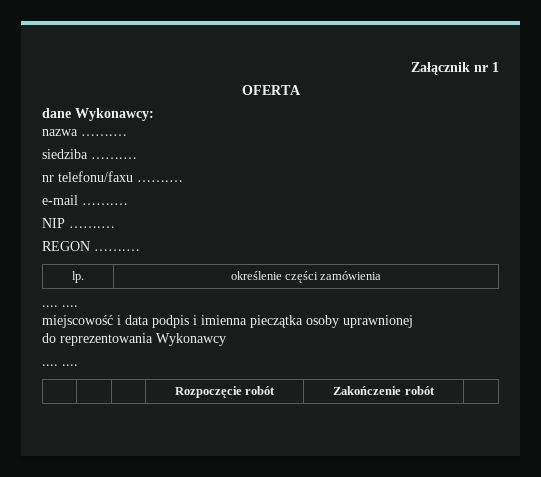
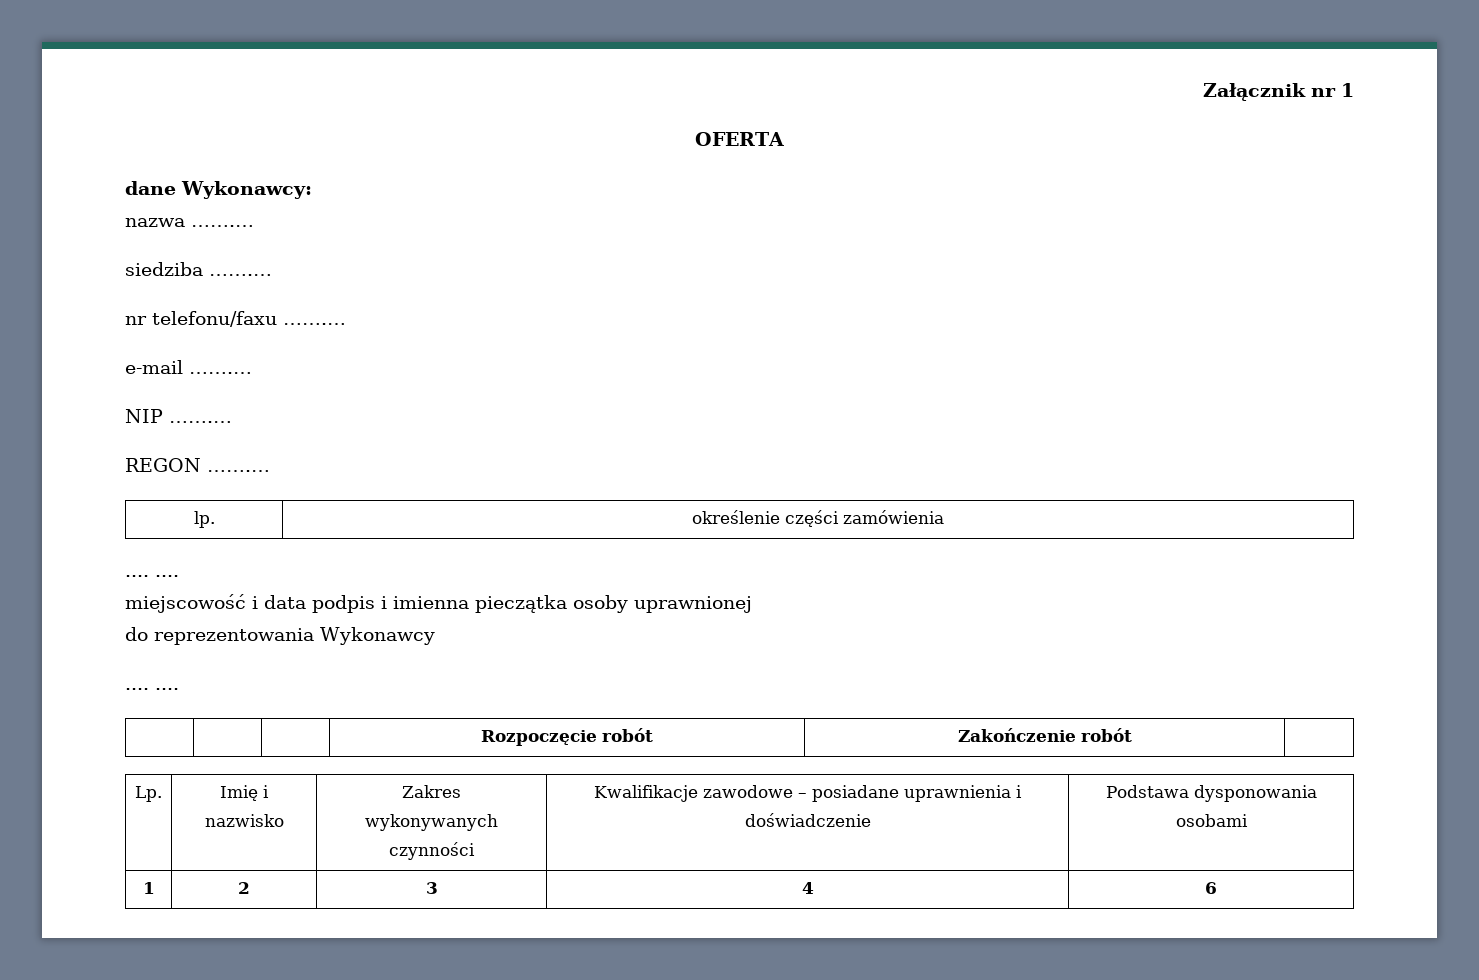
+ Lp. | Imię i nazwisko | Zakres
+ wykonywanych czynności | Kwalifikacje zawodowe – posiadane uprawnienia i doświadczenie | Podstawa dysponowania osobami
+ 1 | 2 | 3 | 4 | 6

